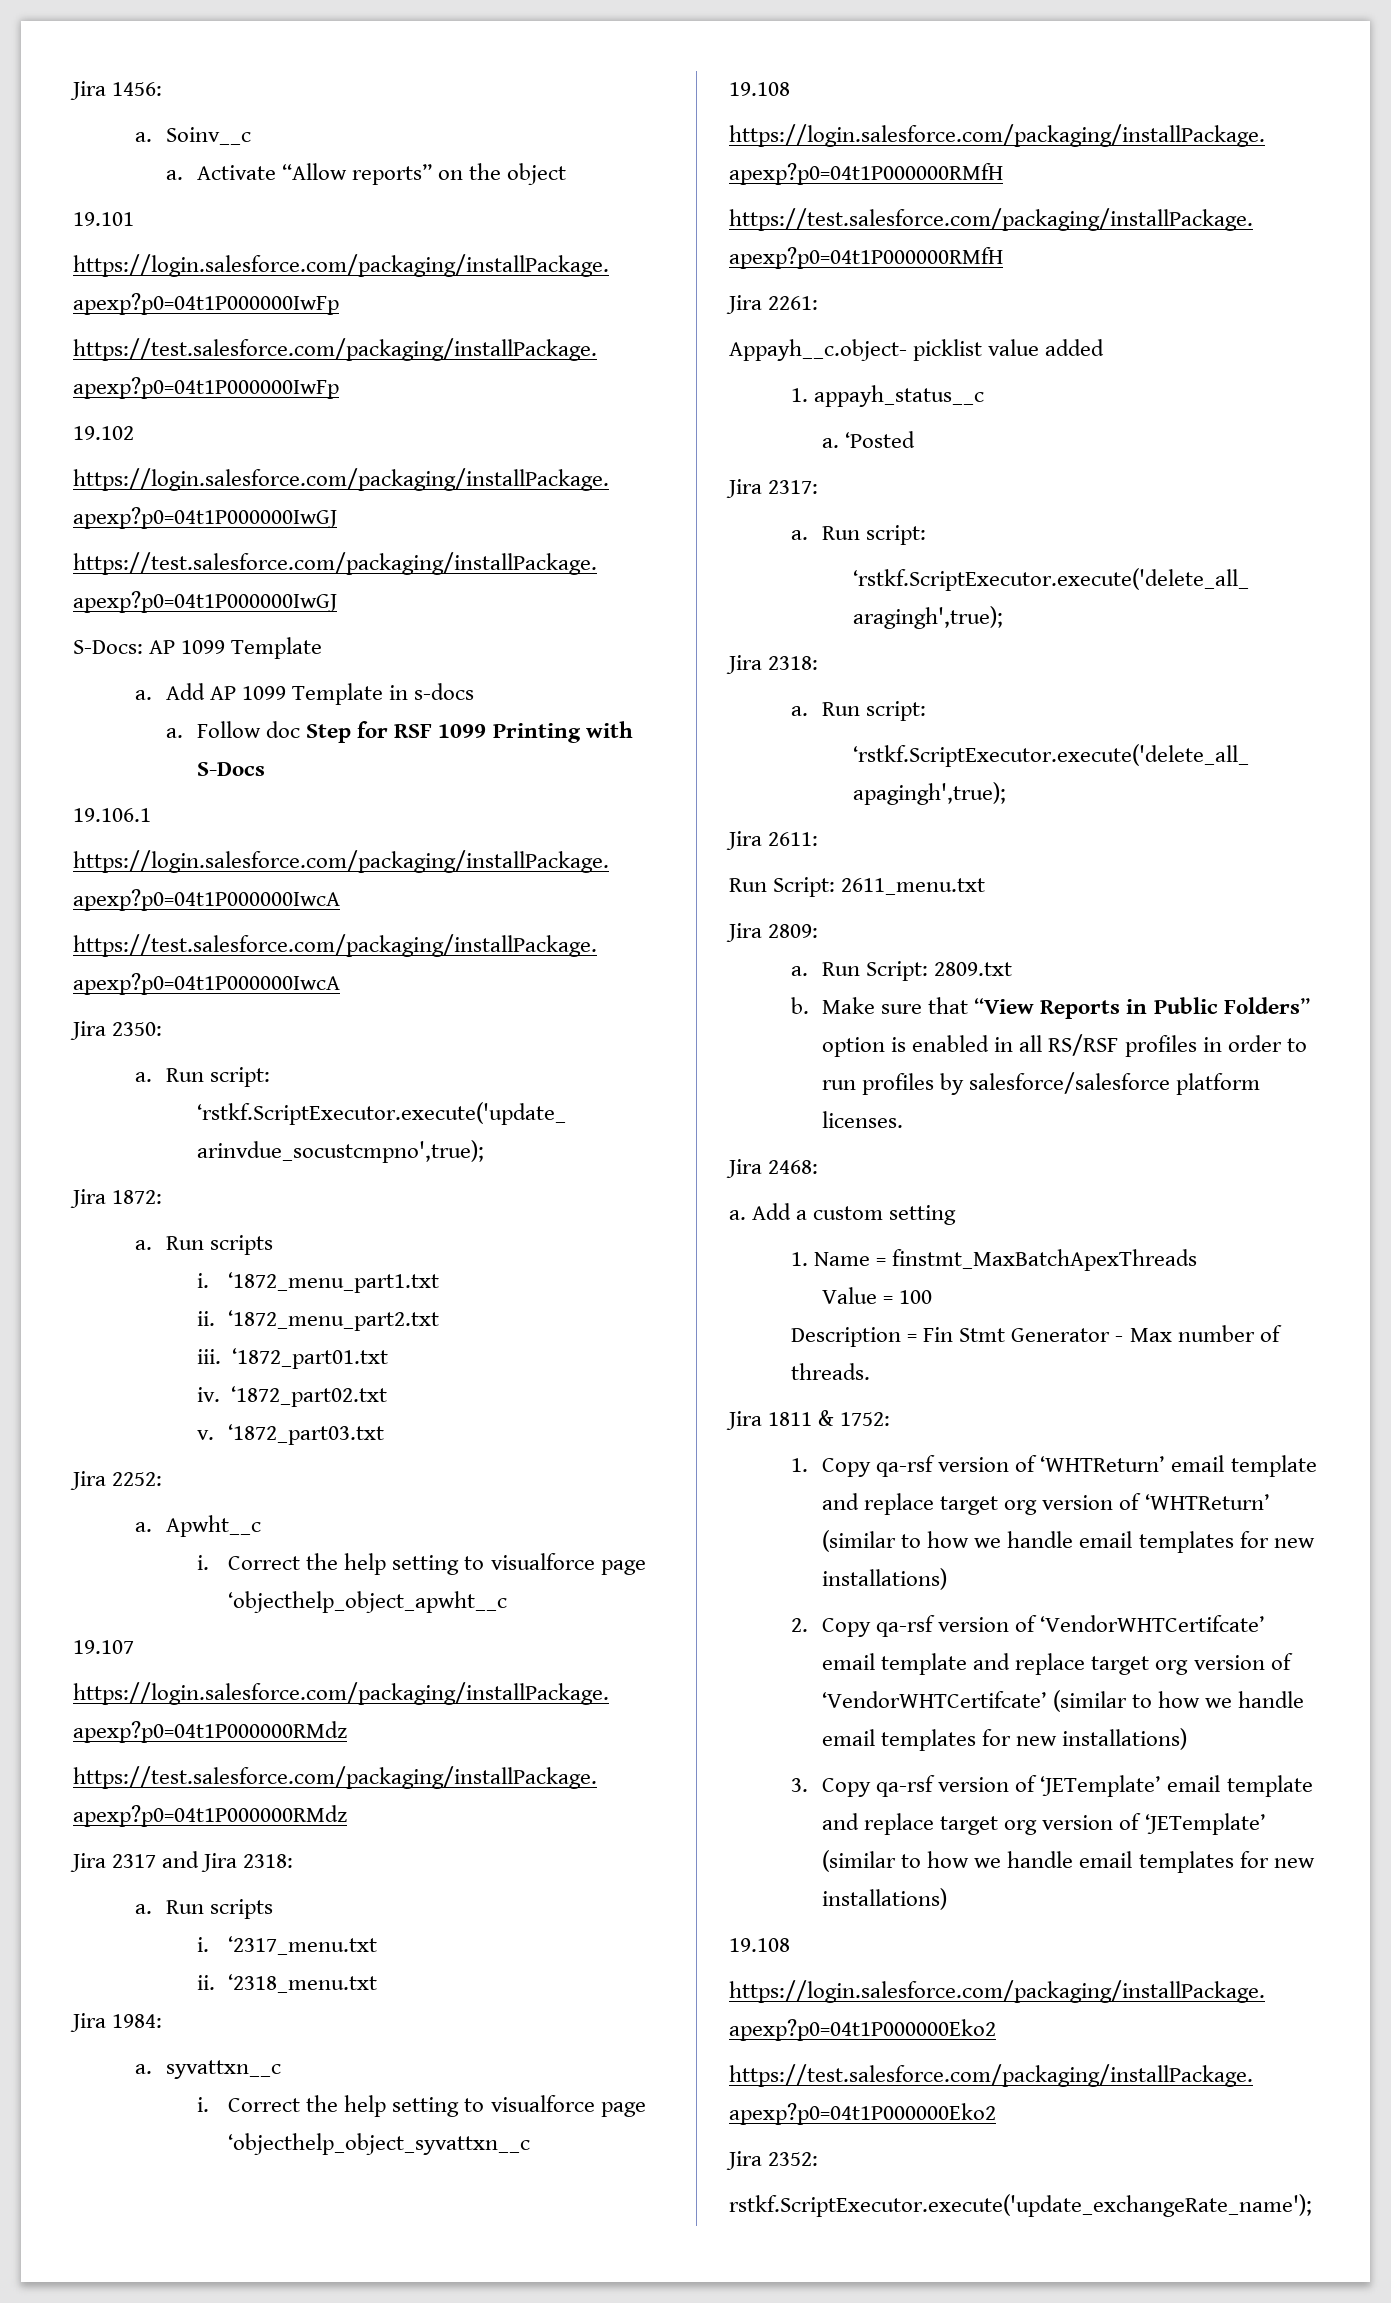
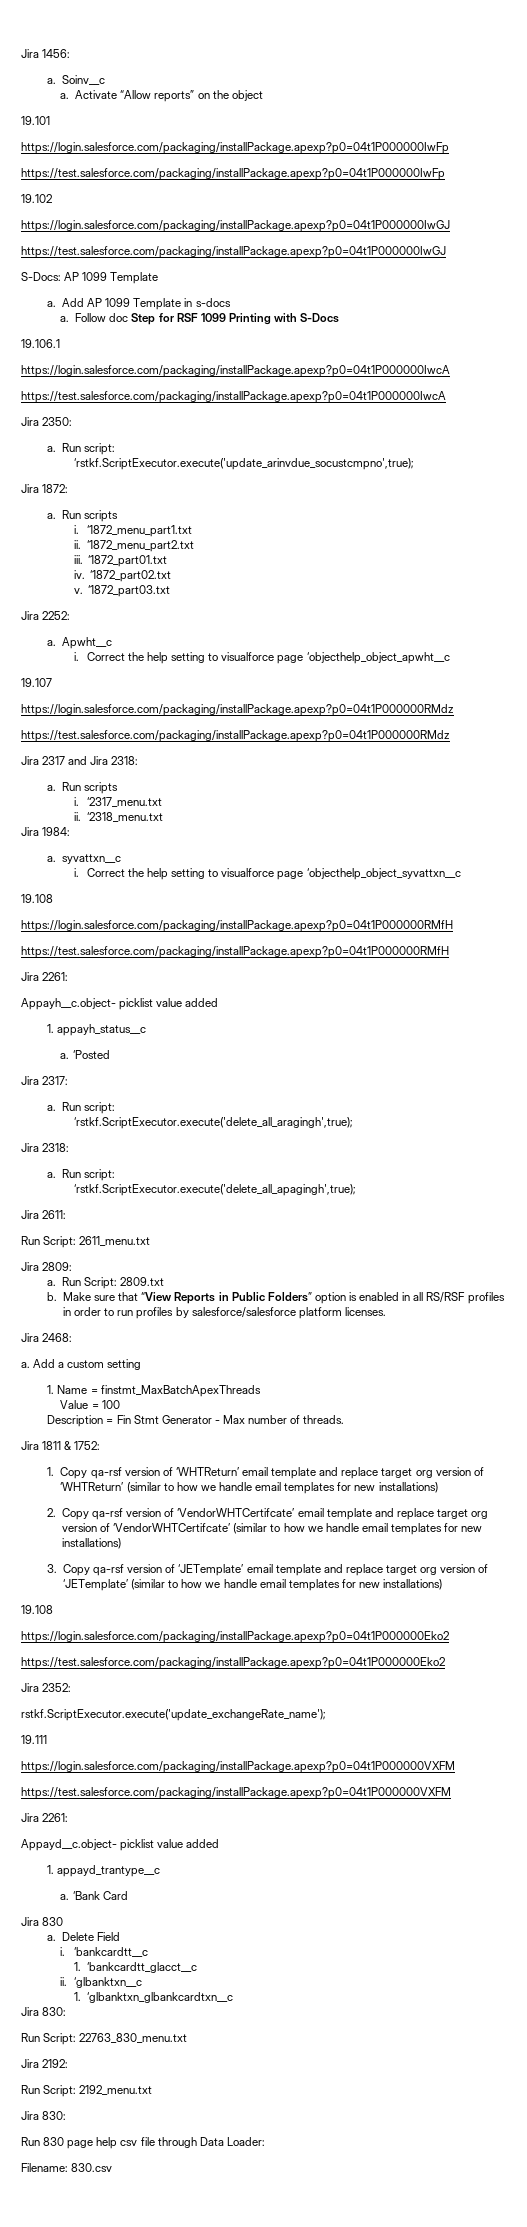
+ 19.111
+ https://login.salesforce.com/packaging/installPackage.apexp?p0=04t1P000000VXFM
+ https://test.salesforce.com/packaging/installPackage.apexp?p0=04t1P000000VXFM
+ Jira 2261:
+ Appayd__c.object- picklist value added
+ 1. appayd_trantype__c
+ a. ‘Bank Card
+ Jira 830
+ a. Delete Field
+ i. ‘bankcardtt__c
+ 1. ‘bankcardtt_glacct__c
+ ii. ‘glbanktxn__c
+ 1. ‘glbanktxn_glbankcardtxn__c
+ Jira 830:
+ Run Script: 22763_830_menu.txt
+ Jira 2192:
+ Run Script: 2192_menu.txt
+ Jira 830:
+ Run 830 page help csv file through Data Loader:
+ Filename: 830.csv

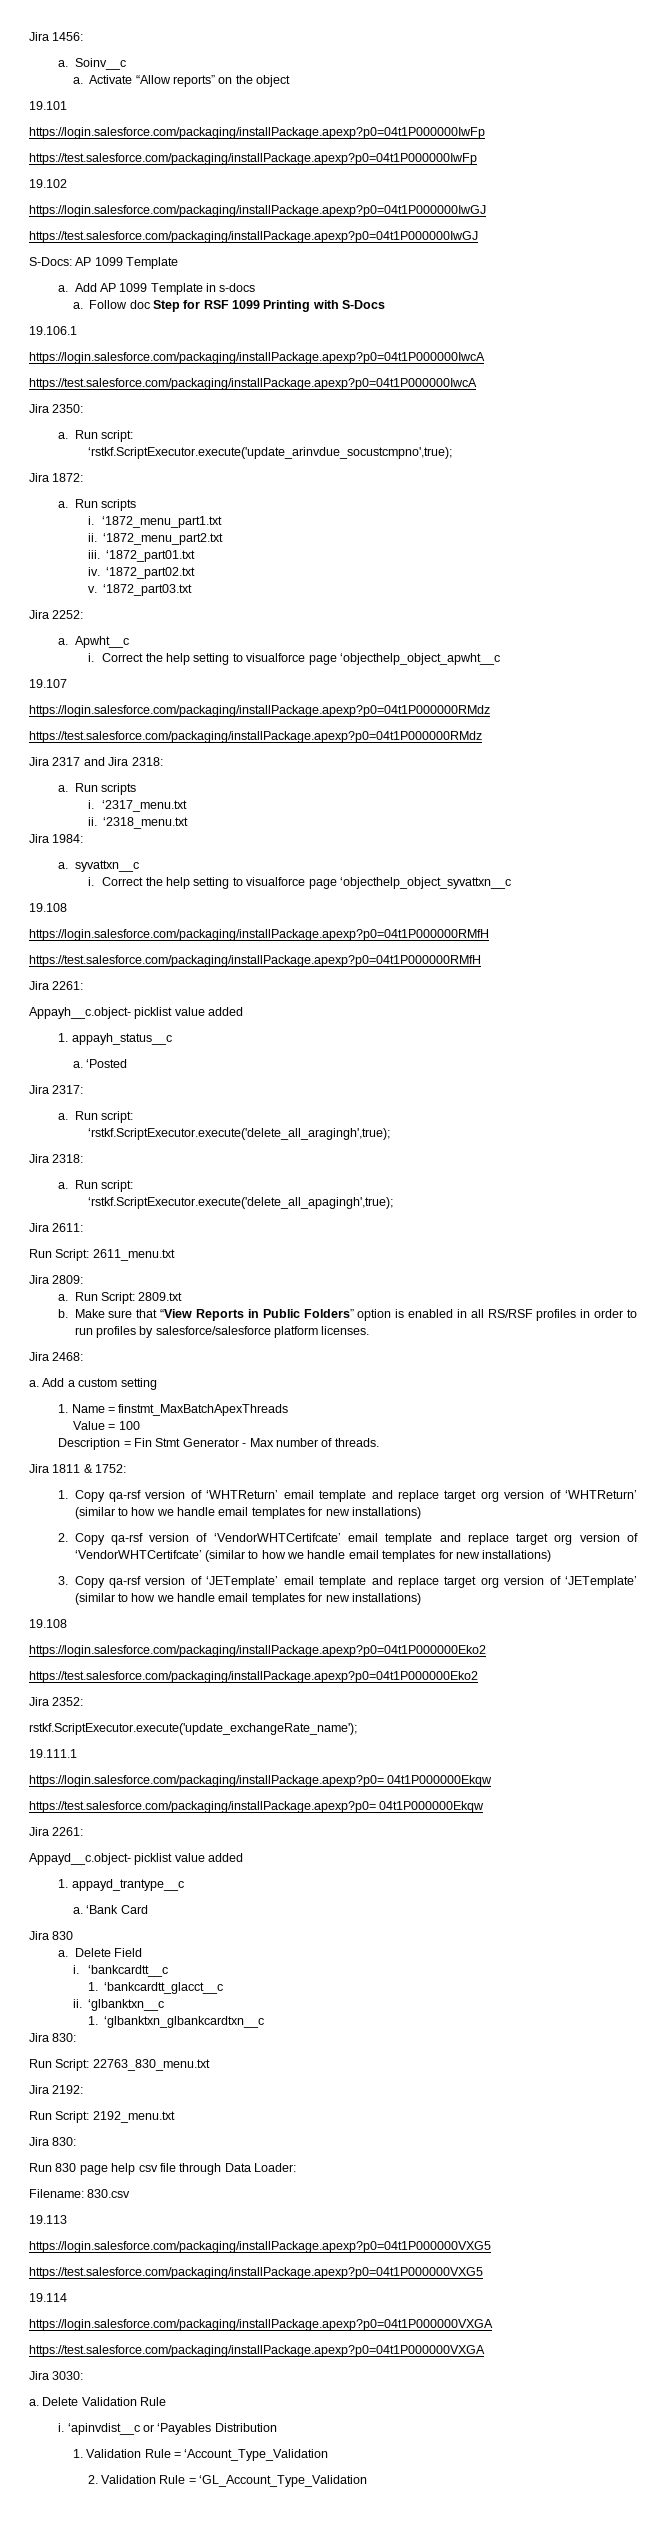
- 19.111
- https://login.salesforce.com/packaging/installPackage.apexp?p0=04t1P000000VXFM
- https://test.salesforce.com/packaging/installPackage.apexp?p0=04t1P000000VXFM
+ 19.111.1
+ https://login.salesforce.com/packaging/installPackage.apexp?p0= 04t1P000000Ekqw
+ https://test.salesforce.com/packaging/installPackage.apexp?p0= 04t1P000000Ekqw
+ 19.113
+ https://login.salesforce.com/packaging/installPackage.apexp?p0=04t1P000000VXG5
+ https://test.salesforce.com/packaging/installPackage.apexp?p0=04t1P000000VXG5
+ 19.114
+ https://login.salesforce.com/packaging/installPackage.apexp?p0=04t1P000000VXGA
+ https://test.salesforce.com/packaging/installPackage.apexp?p0=04t1P000000VXGA
+ Jira 3030:
+ a. Delete Validation Rule
+ i. ‘apinvdist__c or ‘Payables Distribution
+ 1. Validation Rule = ‘Account_Type_Validation
+ 2. Validation Rule = ‘GL_Account_Type_Validation

